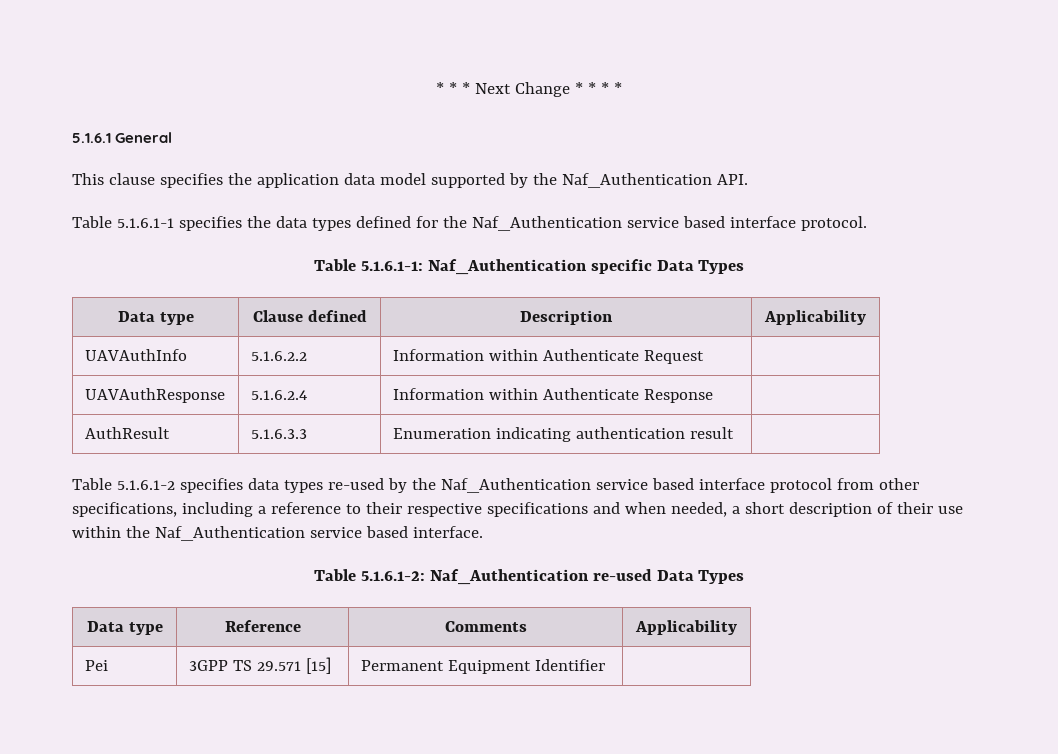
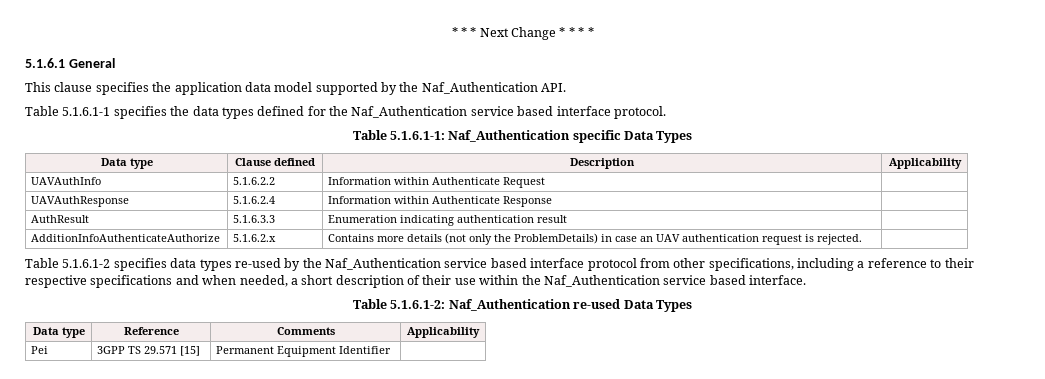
+ AdditionInfoAuthenticateAuthorize | 5.1.6.2.x | Contains more details (not only the ProblemDetails) in case an UAV authentication request is rejected. |

